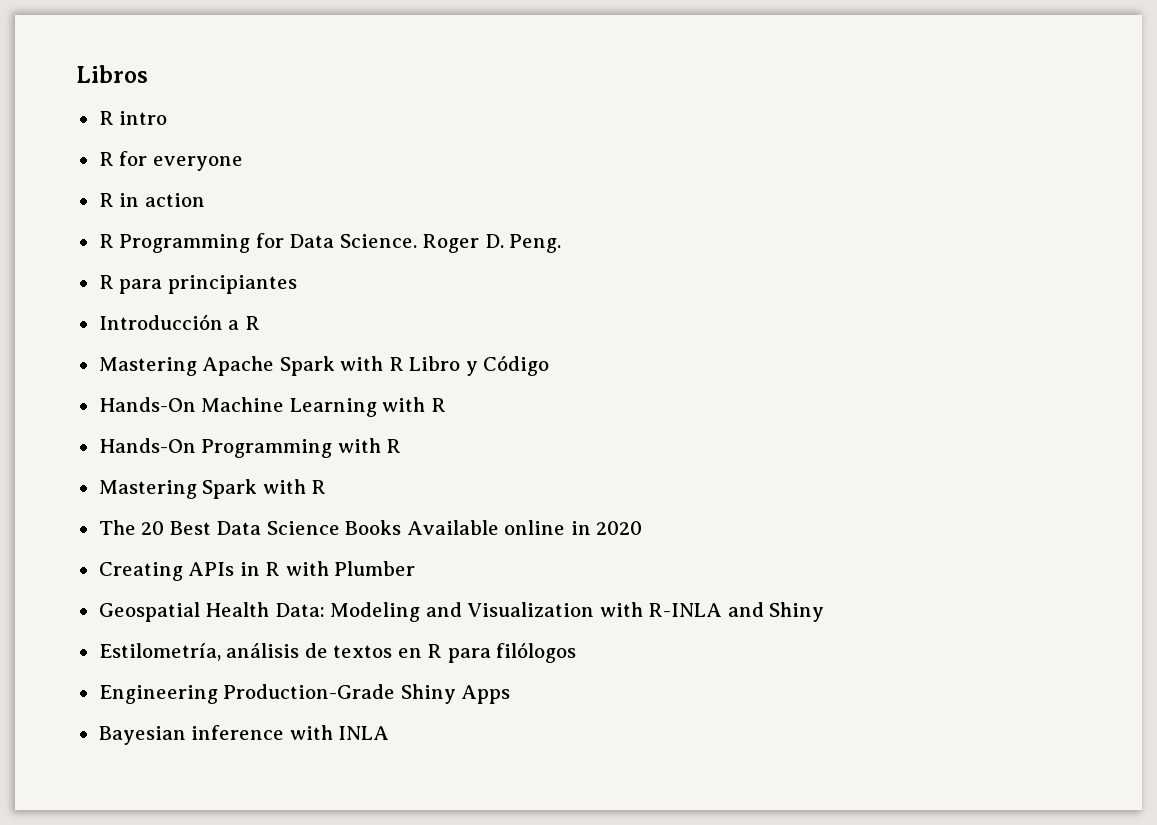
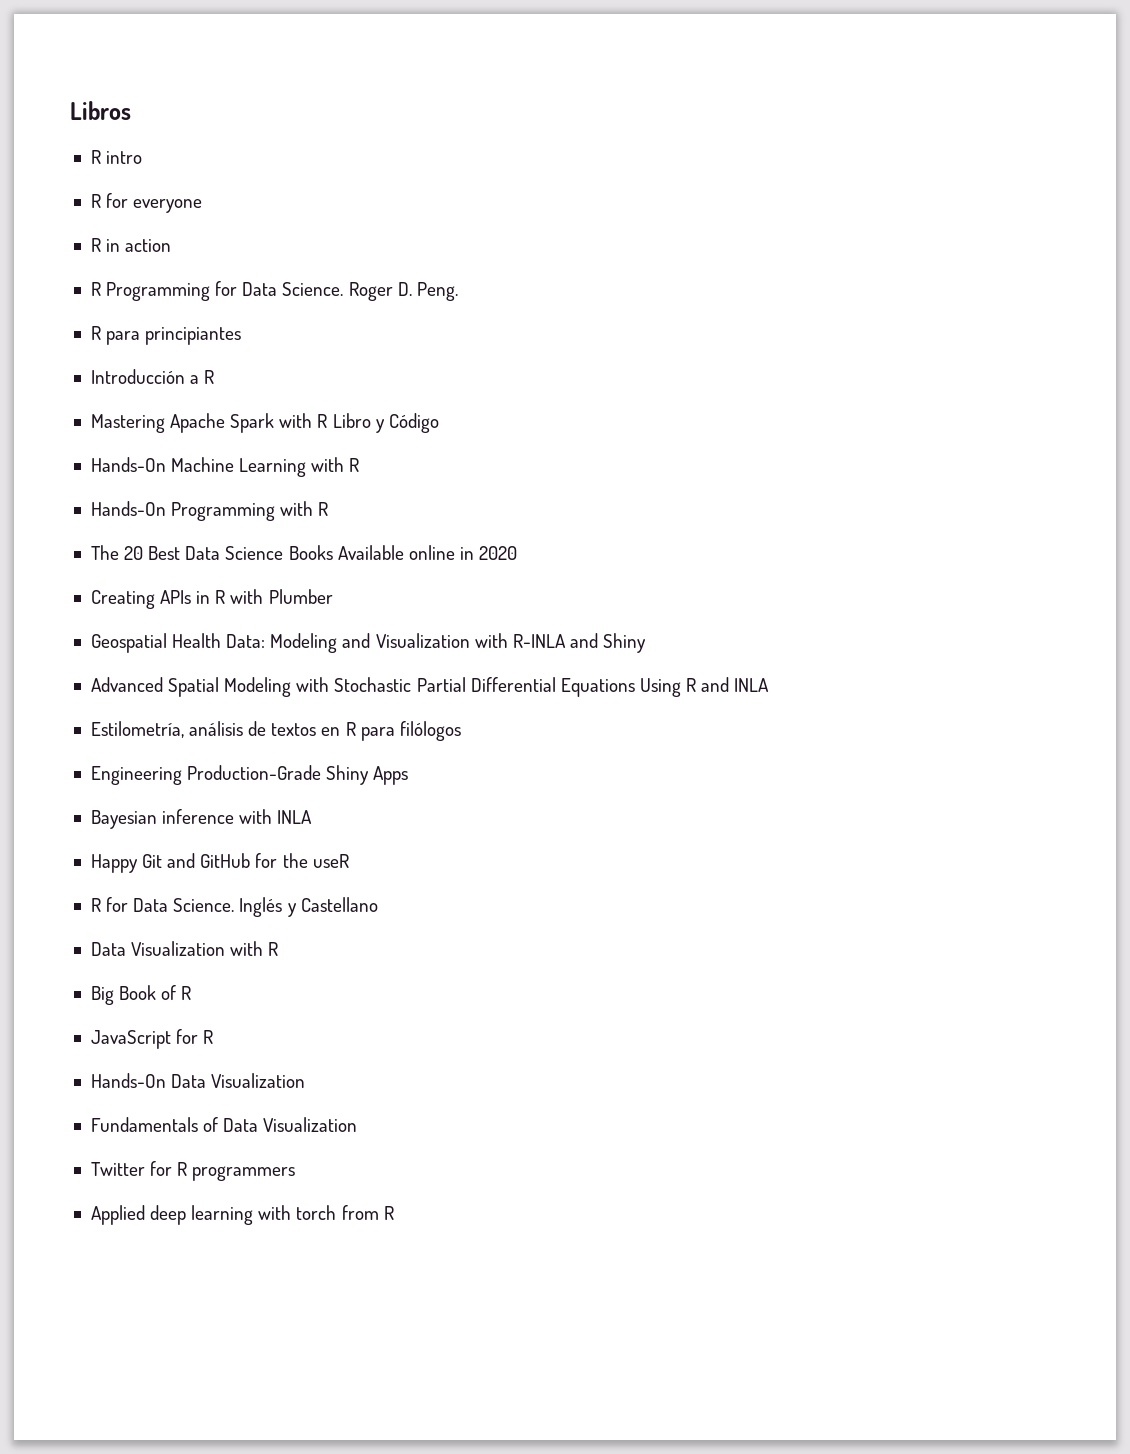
- Mastering Spark with R
+ Advanced Spatial Modeling with Stochastic Partial Differential Equations Using R and INLA
+ Happy Git and GitHub for the useR
+ R for Data Science. Inglés y Castellano
+ Data Visualization with R
+ Big Book of R
+ JavaScript for R
+ Hands-On Data Visualization
+ Fundamentals of Data Visualization
+ Twitter for R programmers
+ Applied deep learning with torch from R

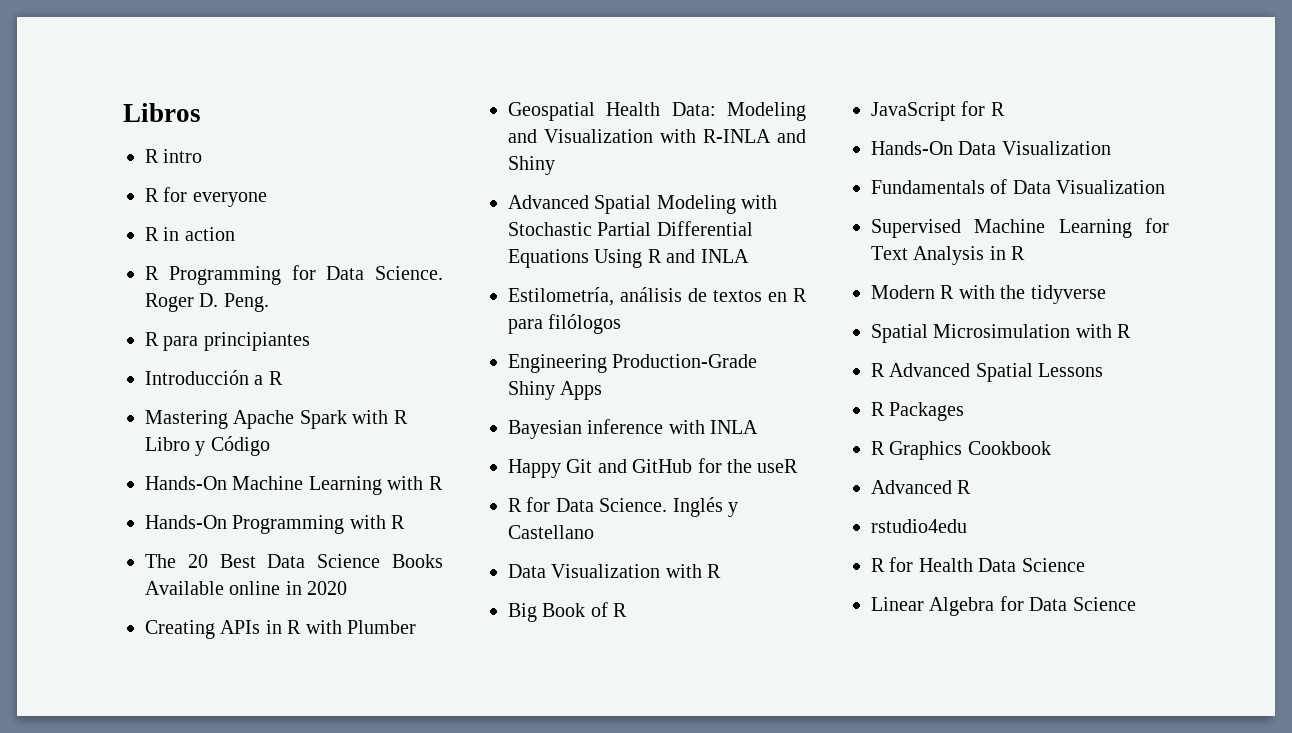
- Twitter for R programmers
- Applied deep learning with torch from R
+ Supervised Machine Learning for Text Analysis in R
+ Modern R with the tidyverse
+ Spatial Microsimulation with R
+ R Advanced Spatial Lessons
+ R Packages
+ R Graphics Cookbook
+ Advanced R
+ rstudio4edu
+ R for Health Data Science
+ Linear Algebra for Data Science

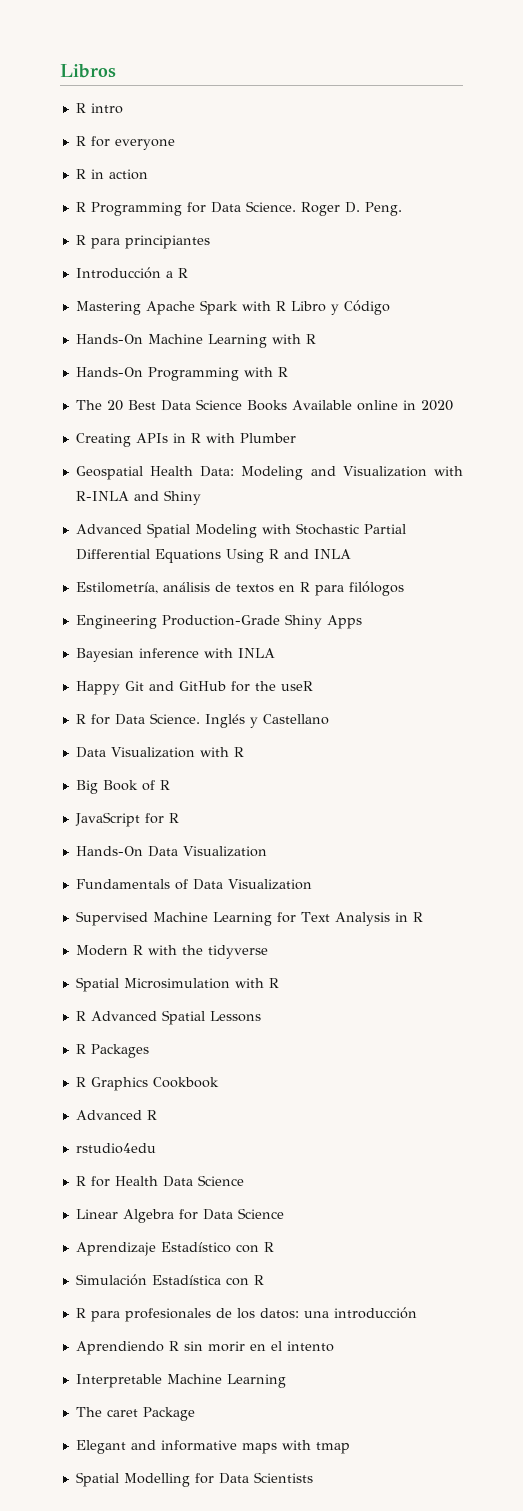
+ Aprendizaje Estadístico con R
+ Simulación Estadística con R
+ R para profesionales de los datos: una introducción
+ Aprendiendo R sin morir en el intento
+ Interpretable Machine Learning
+ The caret Package
+ Elegant and informative maps with tmap
+ Spatial Modelling for Data Scientists

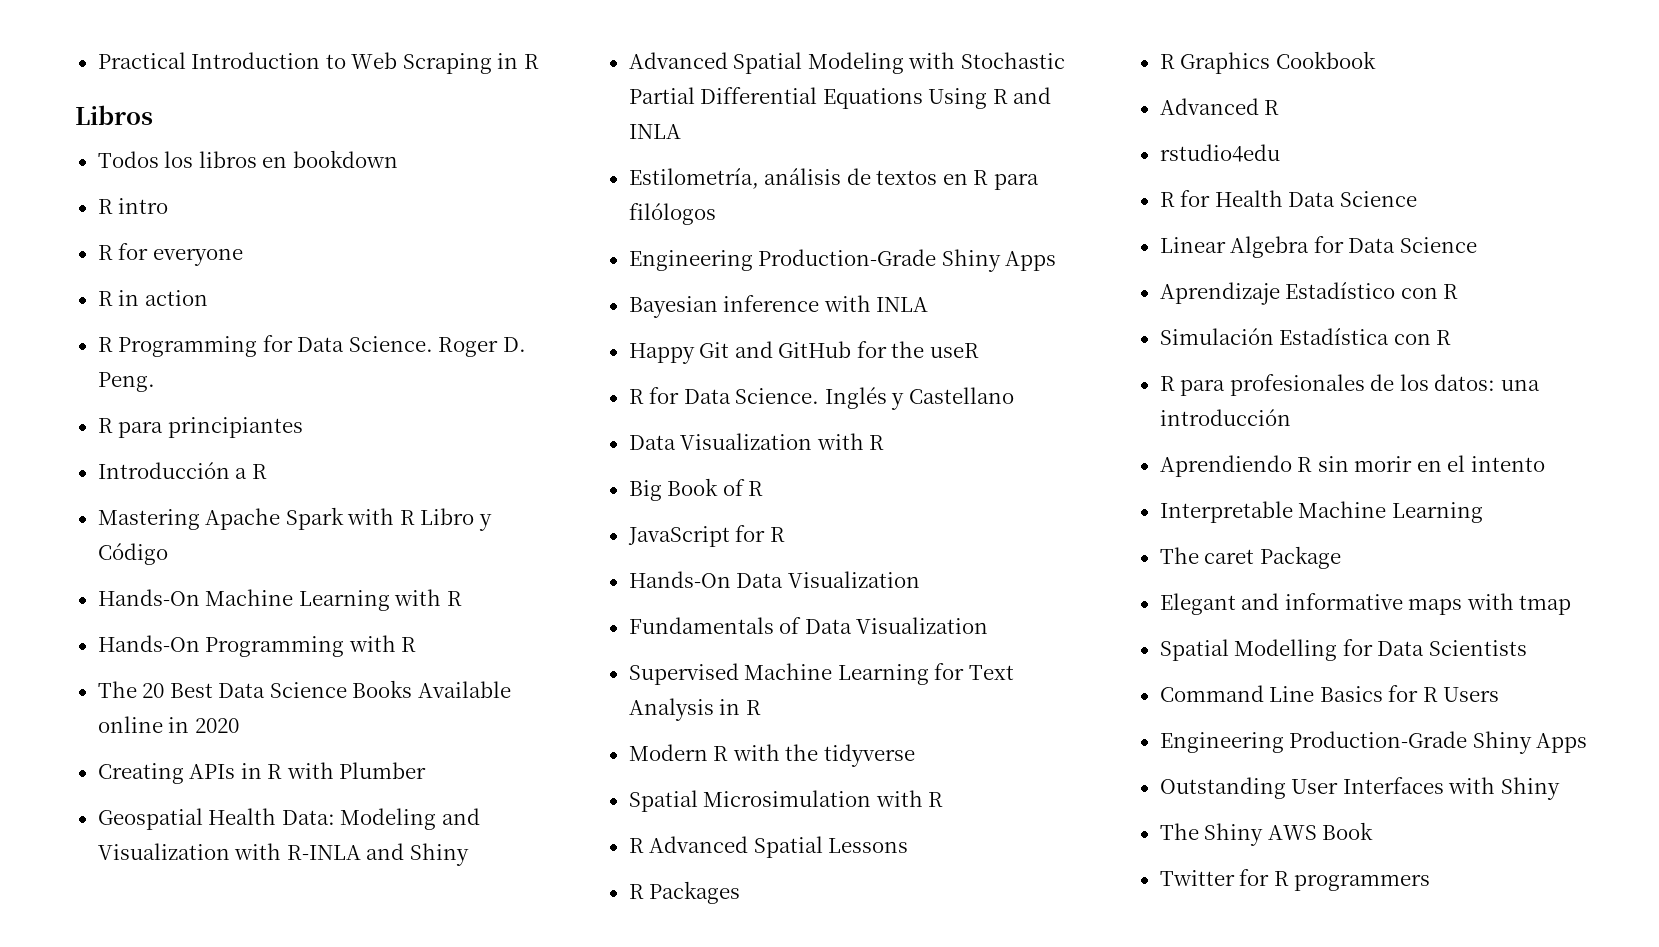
+ Practical Introduction to Web Scraping in R
  Libros
+ Todos los libros en bookdown
+ Command Line Basics for R Users
+ Engineering Production-Grade Shiny Apps
+ Outstanding User Interfaces with Shiny
+ The Shiny AWS Book
+ Twitter for R programmers

